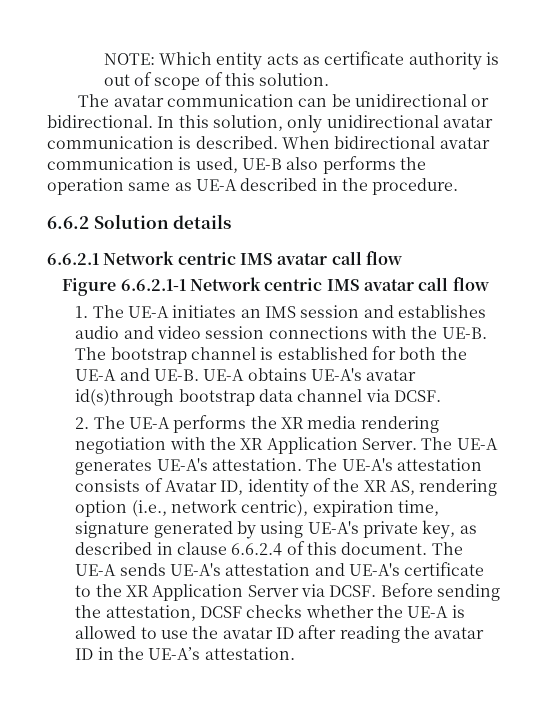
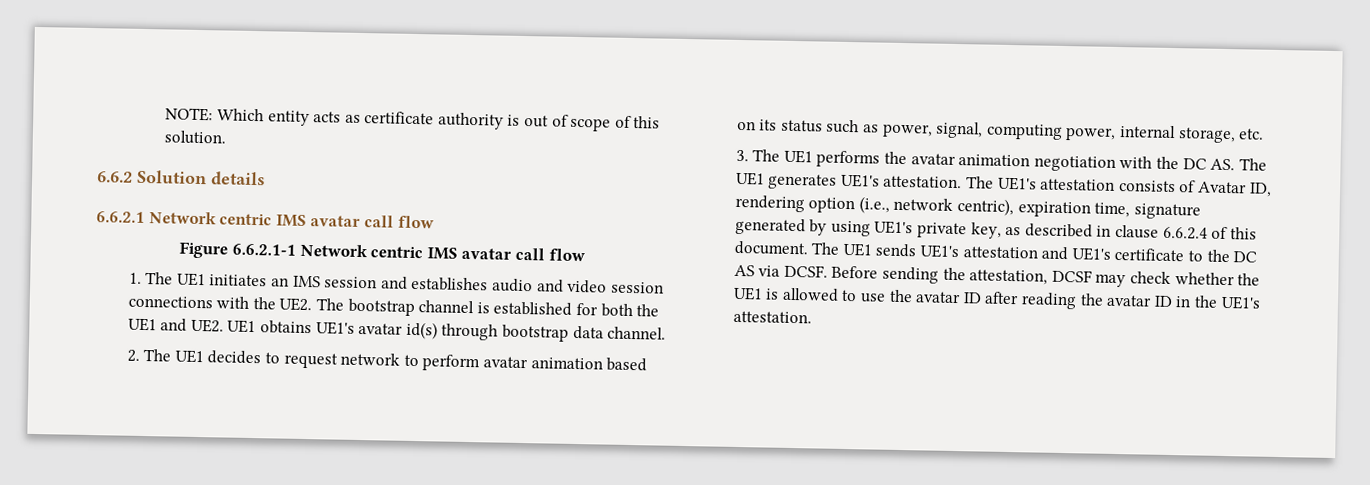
- The avatar communication can be unidirectional or bidirectional. In this solution, only unidirectional avatar communication is described. When bidirectional avatar communication is used, UE-B also performs the operation same as UE-A described in the procedure.
- 1. The UE-A initiates an IMS session and establishes audio and video session connections with the UE-B. The bootstrap channel is established for both the UE-A and UE-B. UE-A obtains UE-A's avatar id(s)through bootstrap data channel via DCSF.
- 2. The UE-A performs the XR media rendering negotiation with the XR Application Server. The UE-A generates UE-A's attestation.
+ 1. The UE1 initiates an IMS session and establishes audio and video session connections with the UE2. The bootstrap channel is established for both the UE1 and UE2. UE1 obtains UE1's avatar id(s) through bootstrap data channel.
+ 2. The UE1 decides to request network to perform avatar animation based on its status such as power, signal, computing power, internal storage, etc.
+ 3. The UE1 performs the avatar animation negotiation with the DC AS. The UE1 generates UE1's attestation.
- The UE-A's attestation consists of Avatar ID, identity of the XR AS, rendering option (i.e., network centric), expiration time, signature generated by using UE-A's private key, as described in clause 6.6.2.4 of this document.
+ The UE1's attestation consists of Avatar ID, rendering option (i.e., network centric), expiration time, signature generated by using UE1's private key, as described in clause 6.6.2.4 of this document.
- The UE-A sends UE-A's attestation and UE-A's certificate to the XR Application Server via DCSF.
+ The UE1 sends UE1's attestation and UE1's certificate to the DC AS via DCSF.
- Before sending the attestation, DCSF checks whether the UE-A is allowed to use the avatar ID after reading the avatar ID in the UE-A’s attestation.
+ Before sending the attestation, DCSF may check whether the UE1 is allowed to use the avatar ID after reading the avatar ID in the UE1's attestation.

